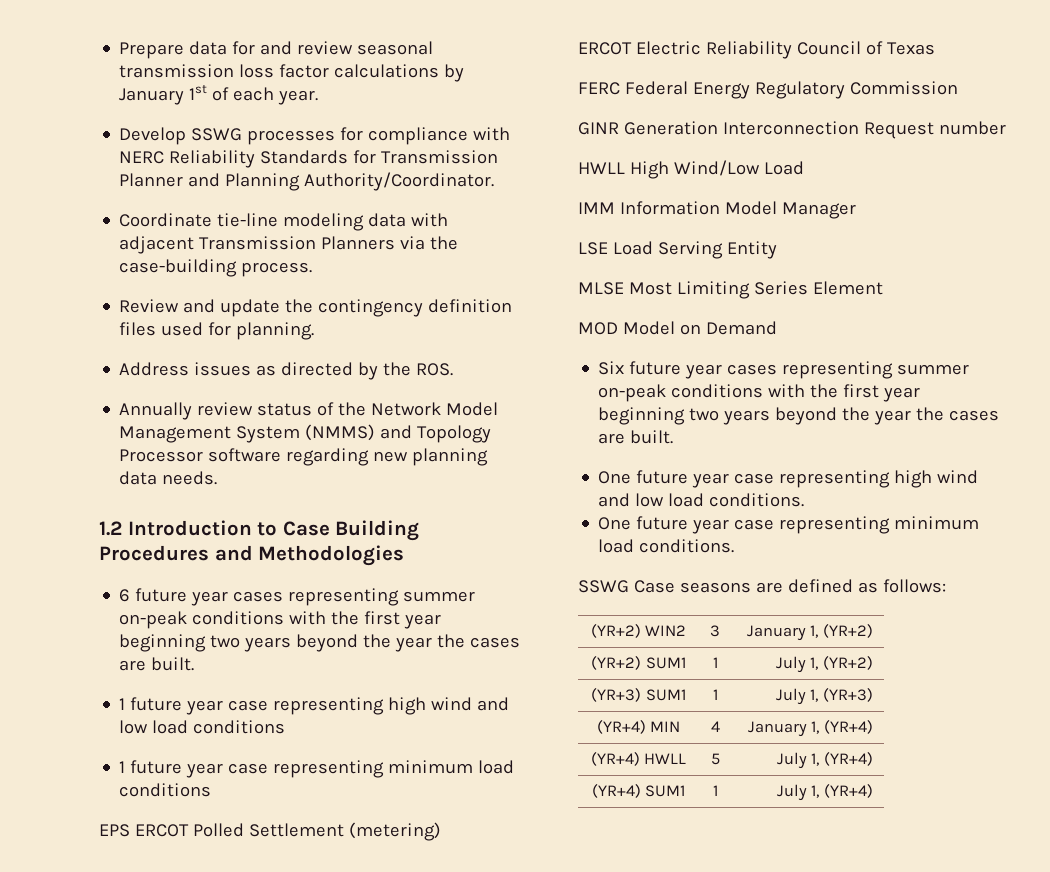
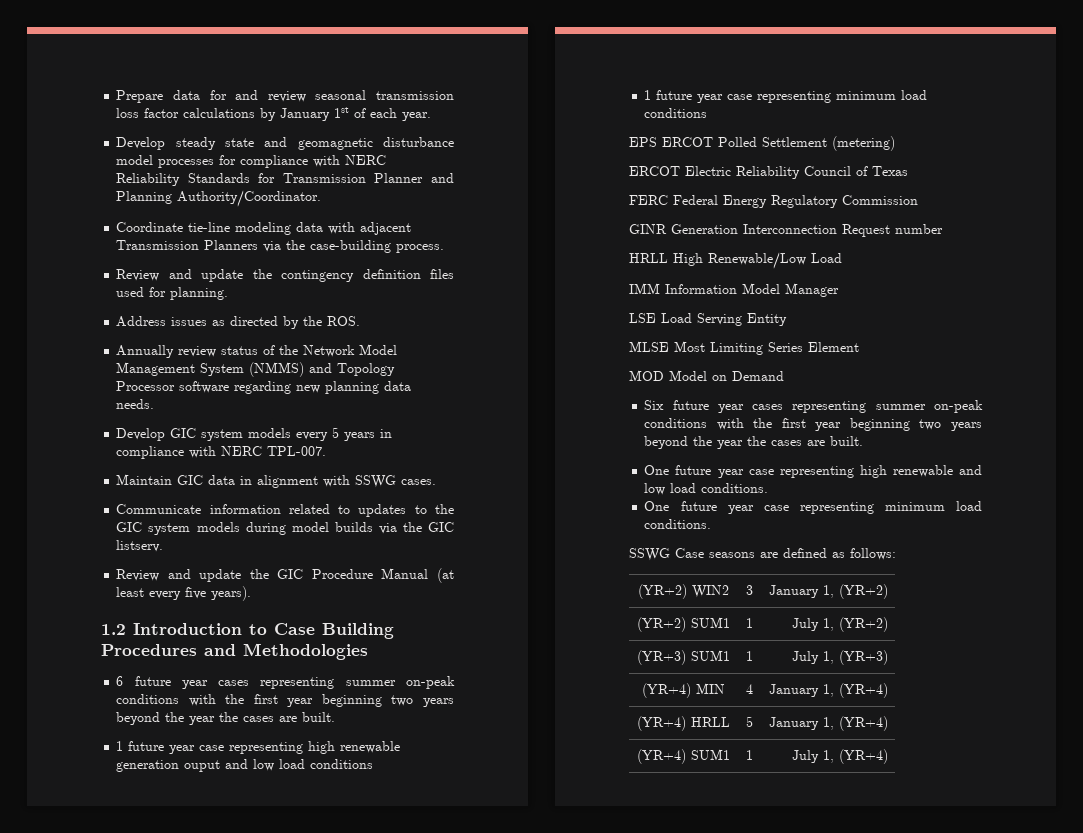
- Develop SSWG processes for compliance with NERC Reliability Standards for Transmission Planner and Planning Authority/Coordinator.
+ Develop steady state and geomagnetic disturbance model processes for compliance with NERC Reliability Standards for Transmission Planner and Planning Authority/Coordinator.
+ Develop GIC system models every 5 years in compliance with NERC TPL-007.
+ Maintain GIC data in alignment with SSWG cases.
+ Communicate information related to updates to the GIC system models during model builds via the GIC listserv.
+ Review and update the GIC Procedure Manual (at least every five years).
- 1 future year case representing high wind and low load conditions
+ 1 future year case representing high renewable generation ouput and low load conditions
- HWLL High Wind/Low Load
+ HRLL High Renewable/Low Load
- One future year case representing high wind and low load conditions.
+ One future year case representing high renewable and low load conditions.
- (YR+4) HWLL | 5 | July 1, (YR+4)
+ (YR+4) HRLL | 5 | January 1, (YR+4)

